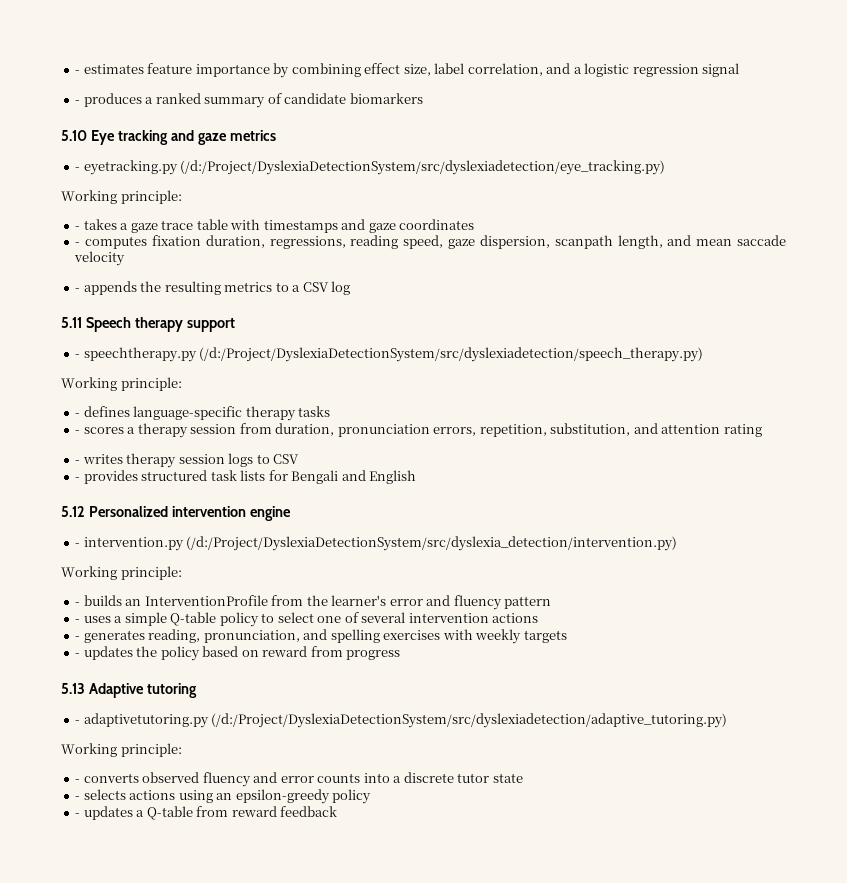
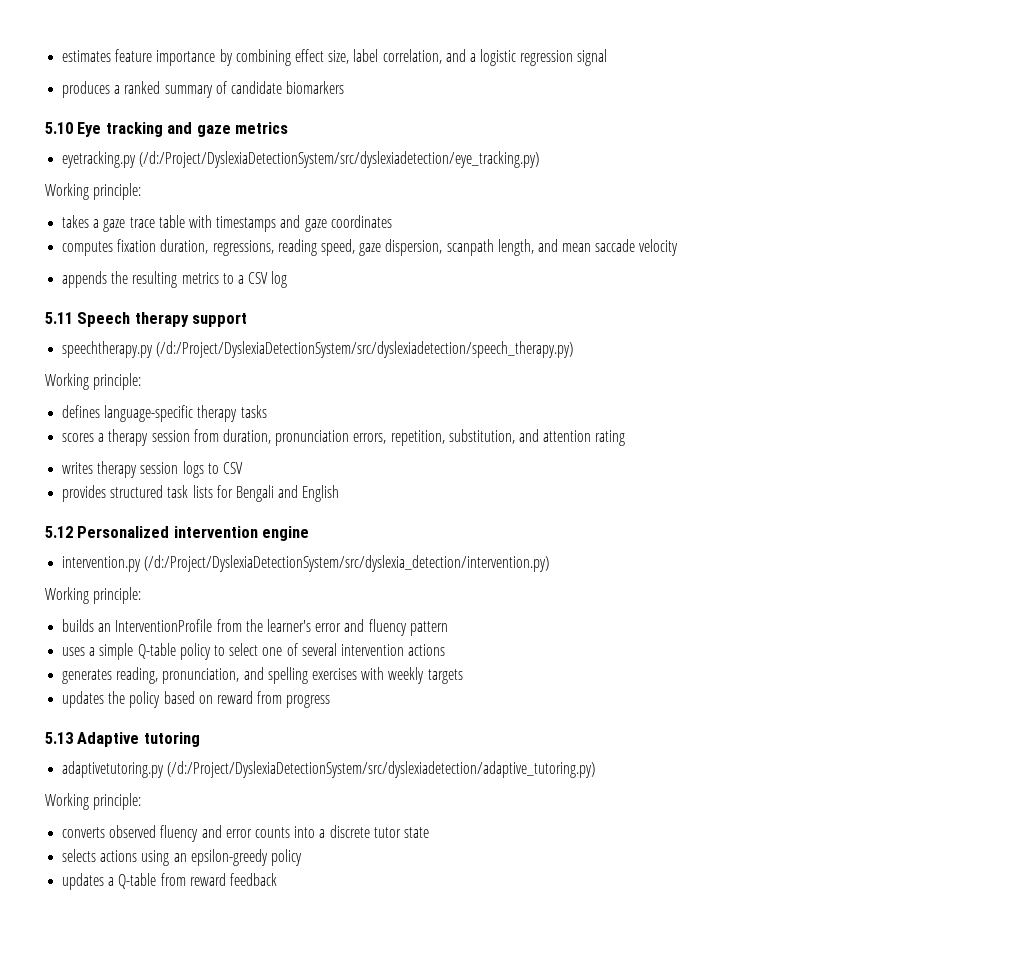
- - estimates feature importance by combining effect size, label correlation, and a logistic regression signal
+ estimates feature importance by combining effect size, label correlation, and a logistic regression signal
- - produces a ranked summary of candidate biomarkers
+ produces a ranked summary of candidate biomarkers
- - eyetracking.py (/d:/Project/DyslexiaDetectionSystem/src/dyslexiadetection/eye_tracking.py)
+ eyetracking.py (/d:/Project/DyslexiaDetectionSystem/src/dyslexiadetection/eye_tracking.py)
- - takes a gaze trace table with timestamps and gaze coordinates
+ takes a gaze trace table with timestamps and gaze coordinates
- - computes fixation duration, regressions, reading speed, gaze dispersion, scanpath length, and mean saccade velocity
+ computes fixation duration, regressions, reading speed, gaze dispersion, scanpath length, and mean saccade velocity
- - appends the resulting metrics to a CSV log
+ appends the resulting metrics to a CSV log
- - speechtherapy.py (/d:/Project/DyslexiaDetectionSystem/src/dyslexiadetection/speech_therapy.py)
+ speechtherapy.py (/d:/Project/DyslexiaDetectionSystem/src/dyslexiadetection/speech_therapy.py)
- - defines language-specific therapy tasks
+ defines language-specific therapy tasks
- - scores a therapy session from duration, pronunciation errors, repetition, substitution, and attention rating
+ scores a therapy session from duration, pronunciation errors, repetition, substitution, and attention rating
- - writes therapy session logs to CSV
+ writes therapy session logs to CSV
- - provides structured task lists for Bengali and English
+ provides structured task lists for Bengali and English
- - intervention.py (/d:/Project/DyslexiaDetectionSystem/src/dyslexia_detection/intervention.py)
+ intervention.py (/d:/Project/DyslexiaDetectionSystem/src/dyslexia_detection/intervention.py)
- - builds an InterventionProfile from the learner's error and fluency pattern
+ builds an InterventionProfile from the learner's error and fluency pattern
- - uses a simple Q-table policy to select one of several intervention actions
+ uses a simple Q-table policy to select one of several intervention actions
- - generates reading, pronunciation, and spelling exercises with weekly targets
+ generates reading, pronunciation, and spelling exercises with weekly targets
- - updates the policy based on reward from progress
+ updates the policy based on reward from progress
- - adaptivetutoring.py (/d:/Project/DyslexiaDetectionSystem/src/dyslexiadetection/adaptive_tutoring.py)
+ adaptivetutoring.py (/d:/Project/DyslexiaDetectionSystem/src/dyslexiadetection/adaptive_tutoring.py)
- - converts observed fluency and error counts into a discrete tutor state
+ converts observed fluency and error counts into a discrete tutor state
- - selects actions using an epsilon-greedy policy
+ selects actions using an epsilon-greedy policy
- - updates a Q-table from reward feedback
+ updates a Q-table from reward feedback

